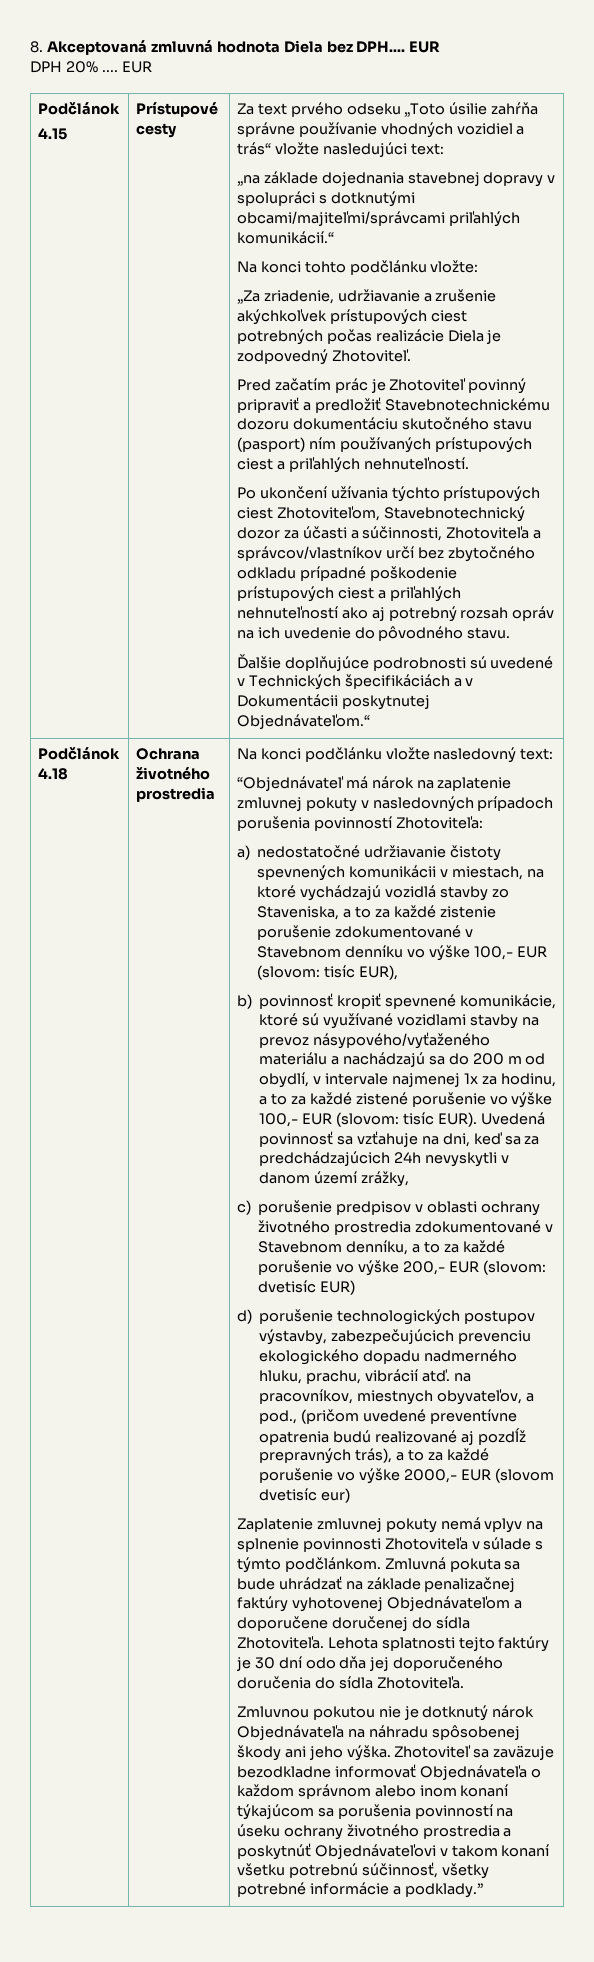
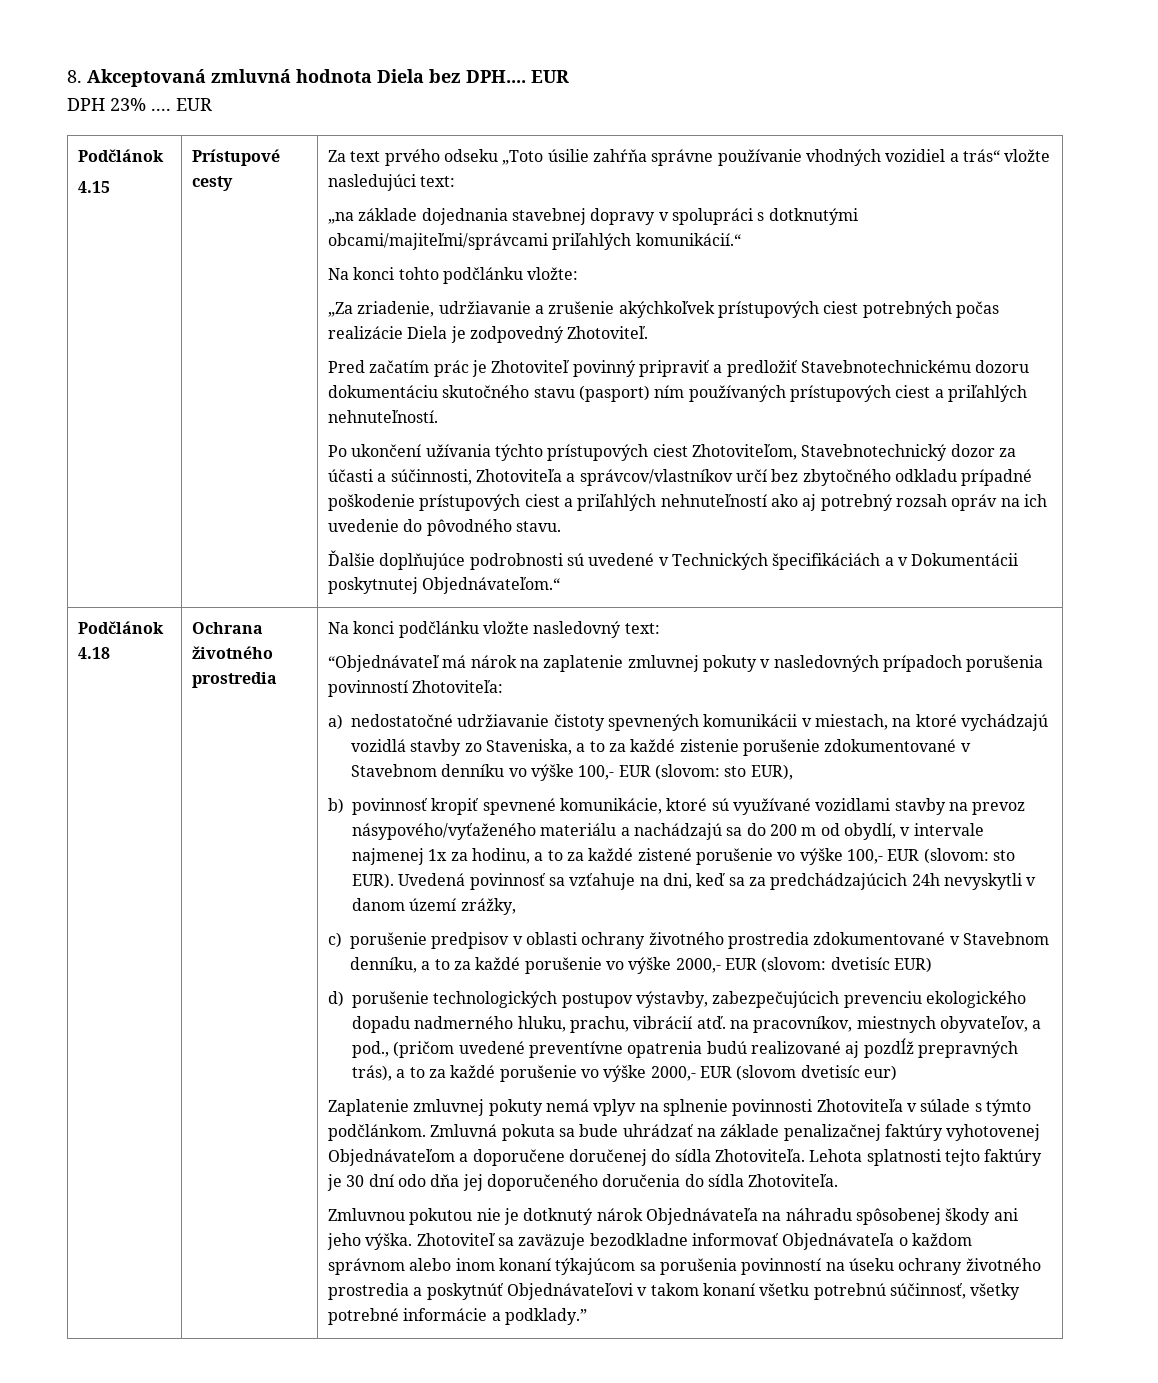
- DPH 20% ....
+ DPH 23% ....
- a) nedostatočné udržiavanie čistoty spevnených komunikácii v miestach, na ktoré vychádzajú vozidlá stavby zo Staveniska, a to za každé zistenie porušenie zdokumentované v Stavebnom denníku vo výške 100,- EUR (slovom: tisíc EUR),
+ a) nedostatočné udržiavanie čistoty spevnených komunikácii v miestach, na ktoré vychádzajú vozidlá stavby zo Staveniska, a to za každé zistenie porušenie zdokumentované v Stavebnom denníku vo výške 100,- EUR (slovom: sto EUR),
- b) povinnosť kropiť spevnené komunikácie, ktoré sú využívané vozidlami stavby na prevoz násypového/vyťaženého materiálu a nachádzajú sa do 200 m od obydlí, v intervale najmenej 1x za hodinu, a to za každé zistené porušenie vo výške 100,- EUR (slovom: tisíc EUR).
+ b) povinnosť kropiť spevnené komunikácie, ktoré sú využívané vozidlami stavby na prevoz násypového/vyťaženého materiálu a nachádzajú sa do 200 m od obydlí, v intervale najmenej 1x za hodinu, a to za každé zistené porušenie vo výške 100,- EUR (slovom: sto EUR).
- c) porušenie predpisov v oblasti ochrany životného prostredia zdokumentované v Stavebnom denníku, a to za každé porušenie vo výške 200,- EUR (slovom: dvetisíc EUR)
+ c) porušenie predpisov v oblasti ochrany životného prostredia zdokumentované v Stavebnom denníku, a to za každé porušenie vo výške 2000,- EUR (slovom: dvetisíc EUR)

